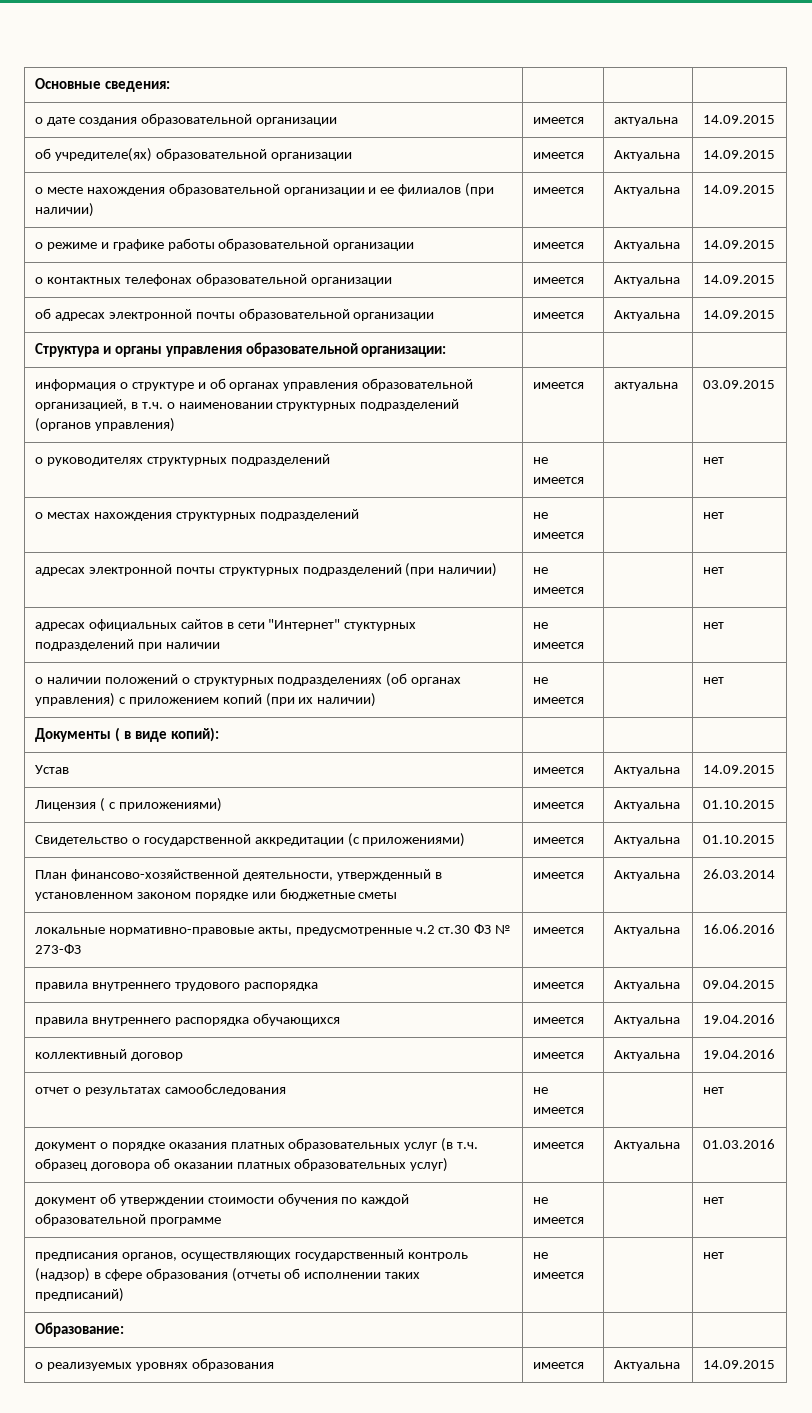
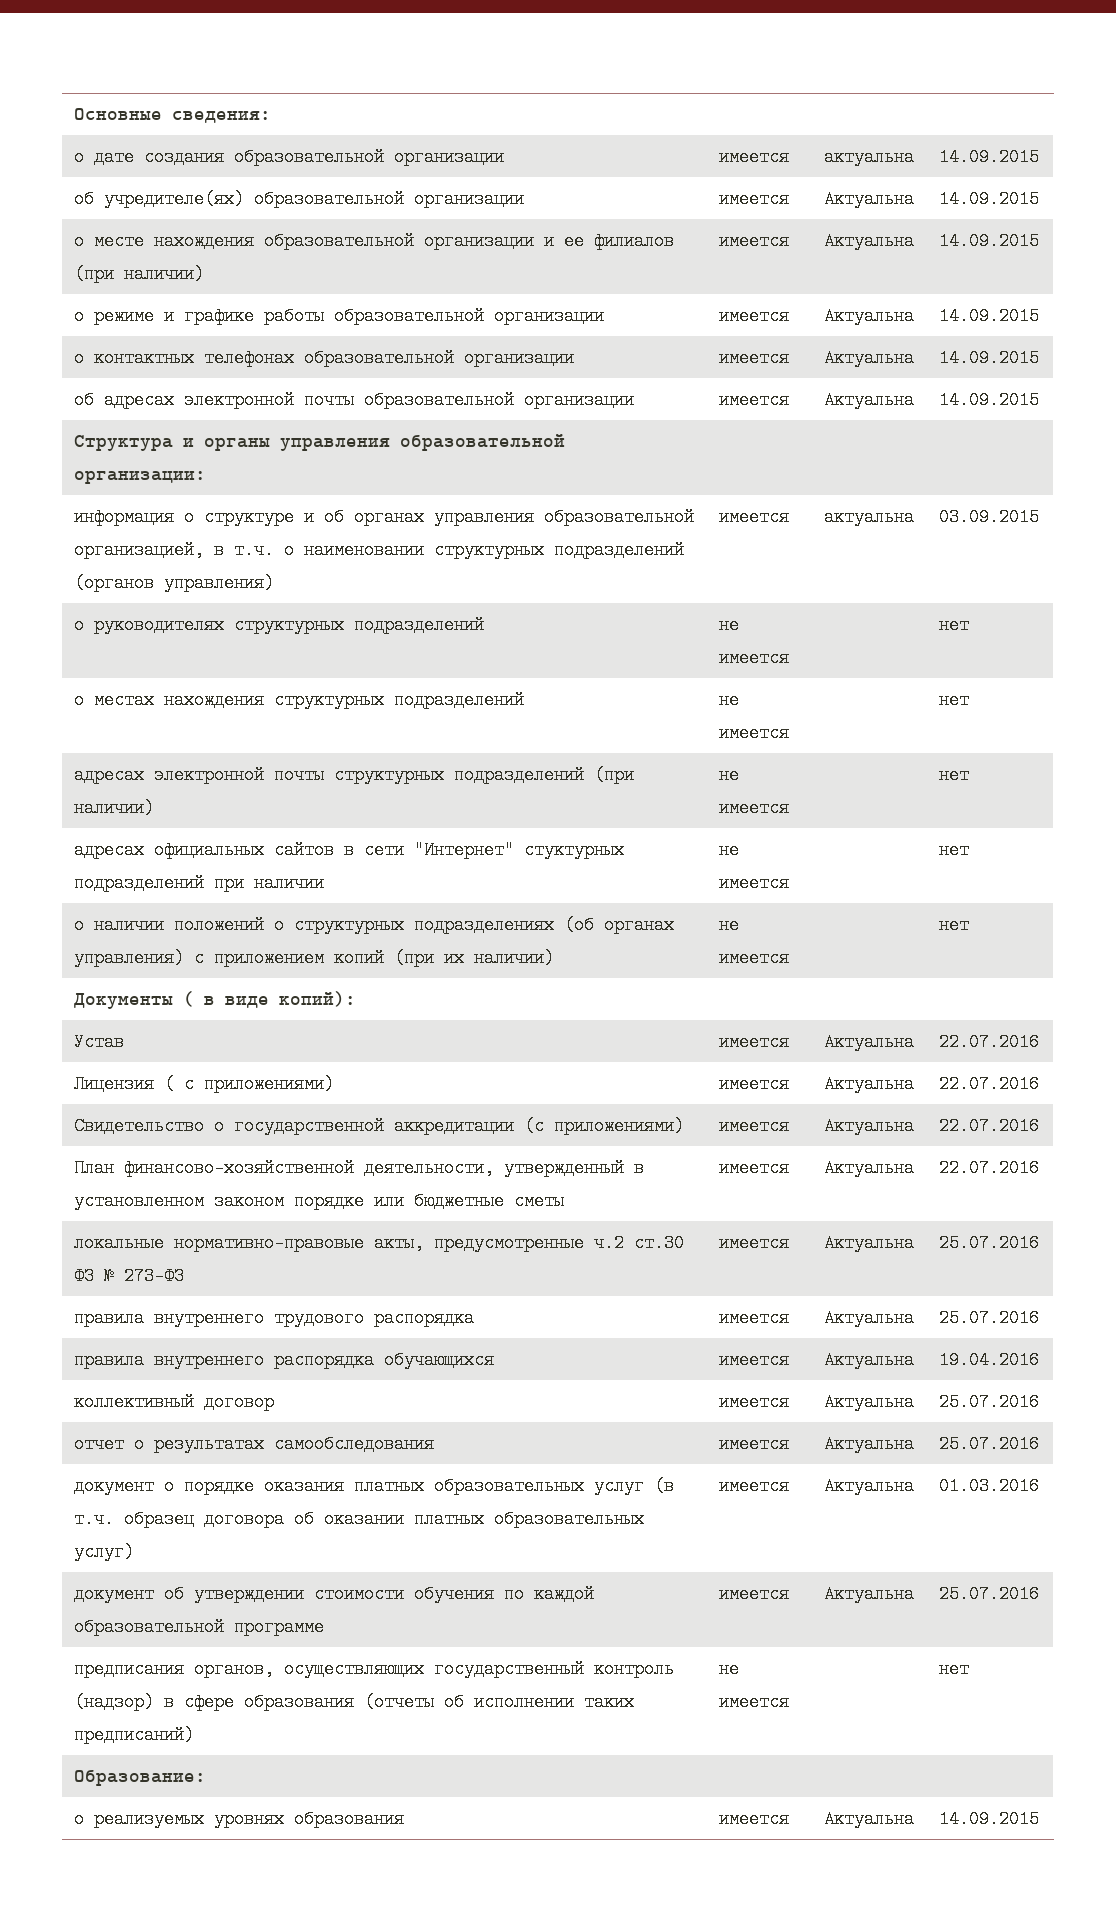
- Устав | имеется | Актуальна | 14.09.2015
+ Устав | имеется | Актуальна | 22.07.2016
- Лицензия ( с приложениями) | имеется | Актуальна | 01.10.2015
+ Лицензия ( с приложениями) | имеется | Актуальна | 22.07.2016
- Свидетельство о государственной аккредитации (с приложениями) | имеется | Актуальна | 01.10.2015
+ Свидетельство о государственной аккредитации (с приложениями) | имеется | Актуальна | 22.07.2016
- План финансово-хозяйственной деятельности, утвержденный в установленном законом порядке или бюджетные сметы | имеется | Актуальна | 26.03.2014
+ План финансово-хозяйственной деятельности, утвержденный в установленном законом порядке или бюджетные сметы | имеется | Актуальна | 22.07.2016
- локальные нормативно-правовые акты, предусмотренные ч.2 ст.30 ФЗ № 273-ФЗ | имеется | Актуальна | 16.06.2016
+ локальные нормативно-правовые акты, предусмотренные ч.2 ст.30 ФЗ № 273-ФЗ | имеется | Актуальна | 25.07.2016
- правила внутреннего трудового распорядка | имеется | Актуальна | 09.04.2015
+ правила внутреннего трудового распорядка | имеется | Актуальна | 25.07.2016
- коллективный договор | имеется | Актуальна | 19.04.2016
+ коллективный договор | имеется | Актуальна | 25.07.2016
- отчет о результатах самообследования | не имеется | | нет
+ отчет о результатах самообследования | имеется | Актуальна | 25.07.2016
- документ об утверждении стоимости обучения по каждой образовательной программе | не имеется | | нет
+ документ об утверждении стоимости обучения по каждой образовательной программе | имеется | Актуальна | 25.07.2016

